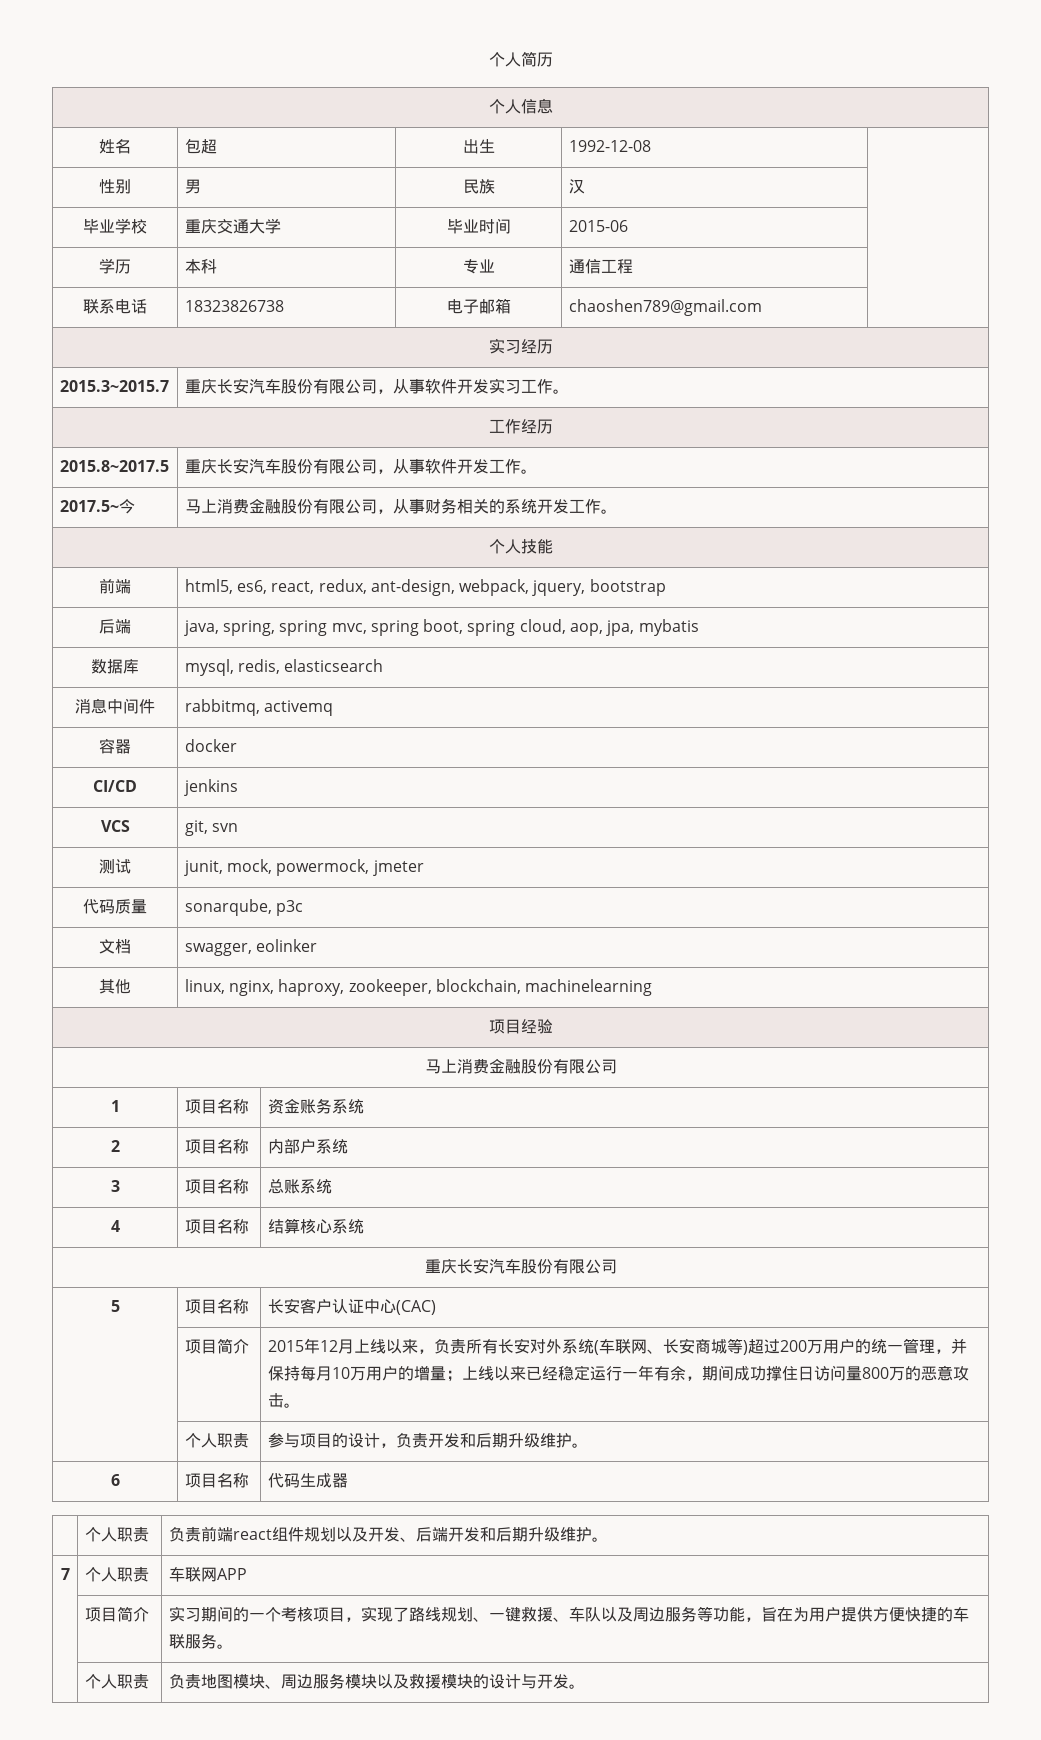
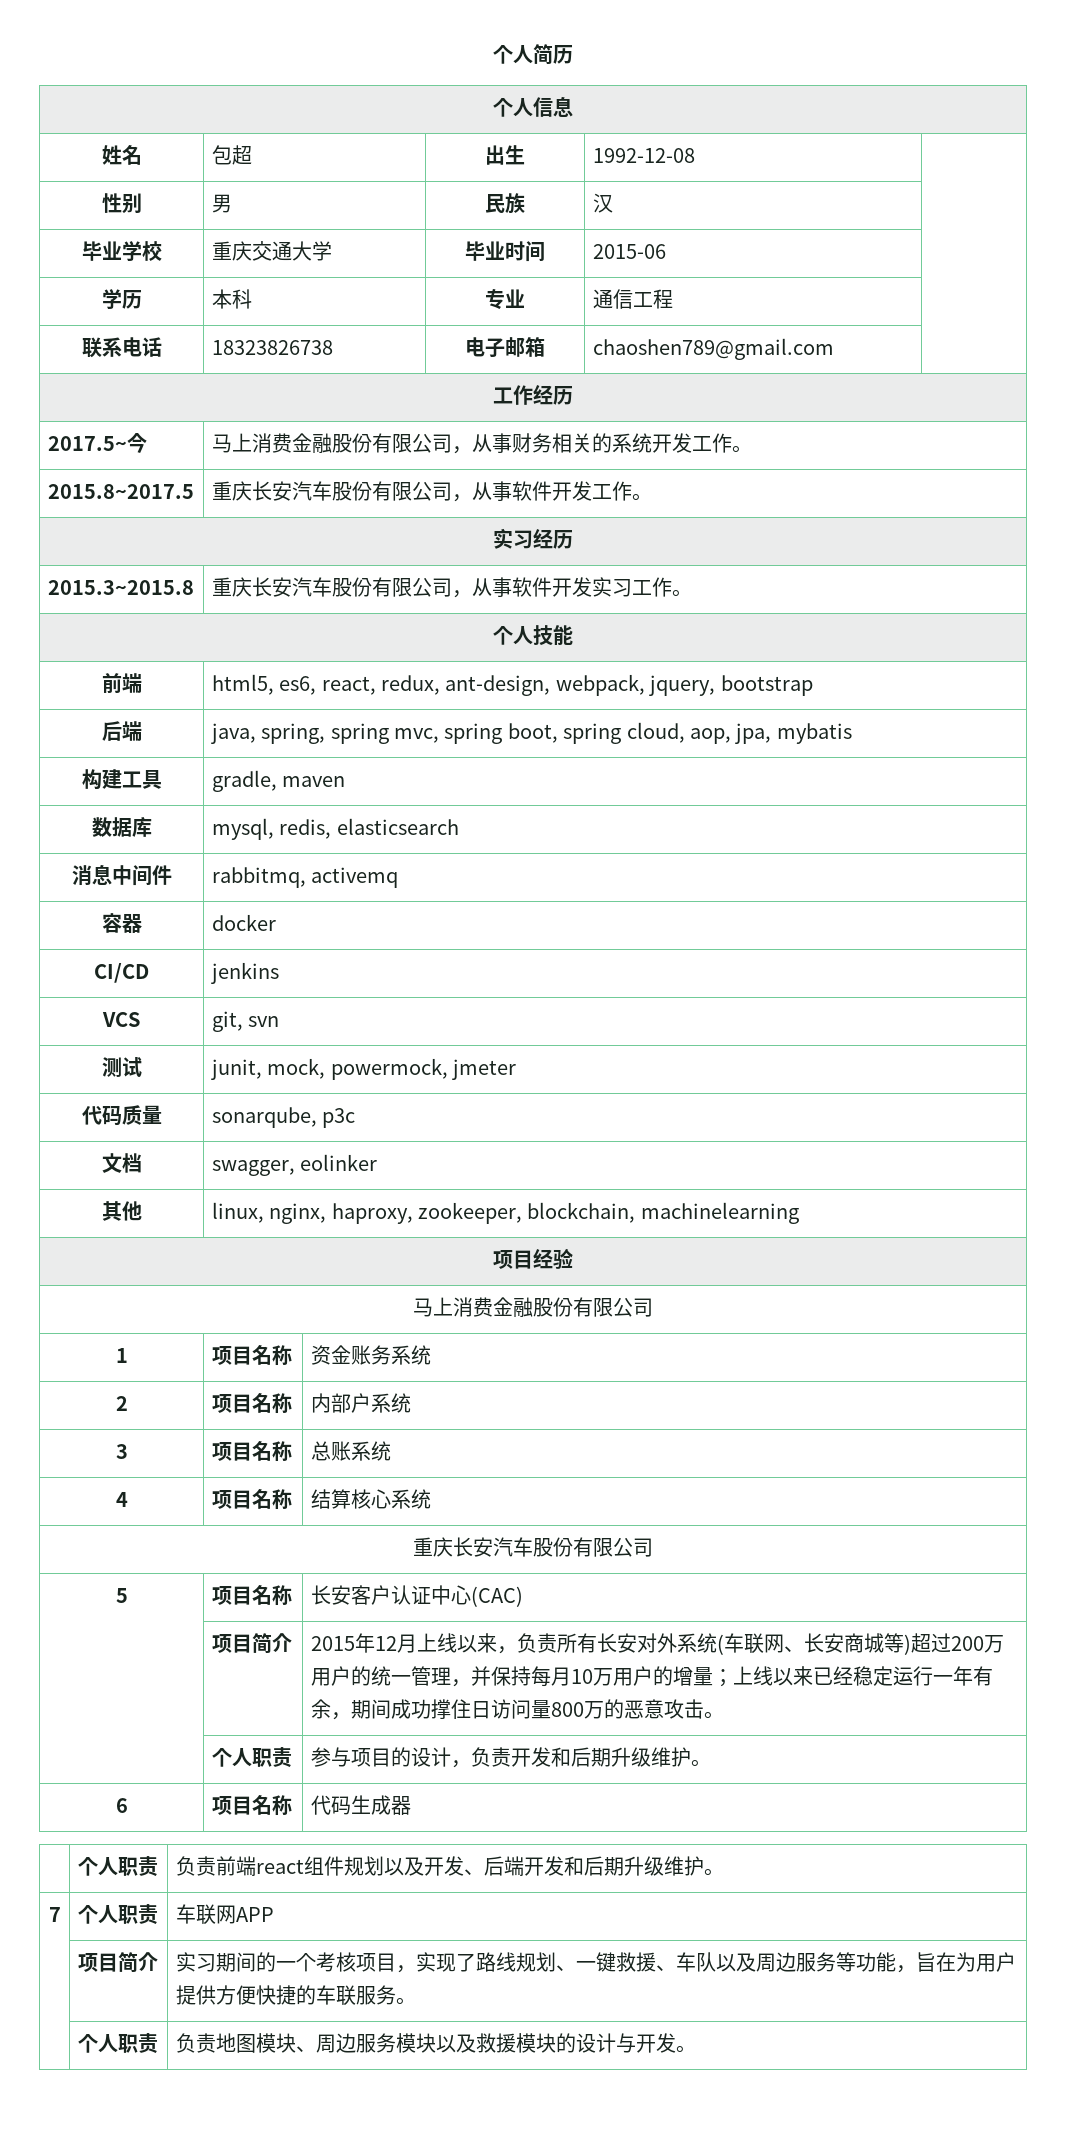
- 实习经历
- 2015.3~2015.7 | 重庆长安汽车股份有限公司，从事软件开发实习工作。
  工作经历
- 2015.8~2017.5 | 重庆长安汽车股份有限公司，从事软件开发工作。
+ 2015.8~2017.5 | 重庆长安汽车股份有限公司，从事软件开发工作。
+ 实习经历
+ 2015.3~2015.8 | 重庆长安汽车股份有限公司，从事软件开发实习工作。
+ 构建工具 | gradle, maven

